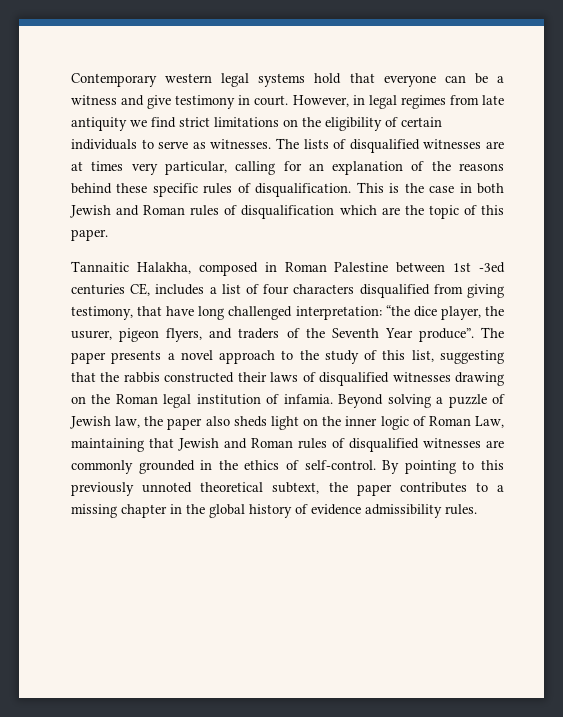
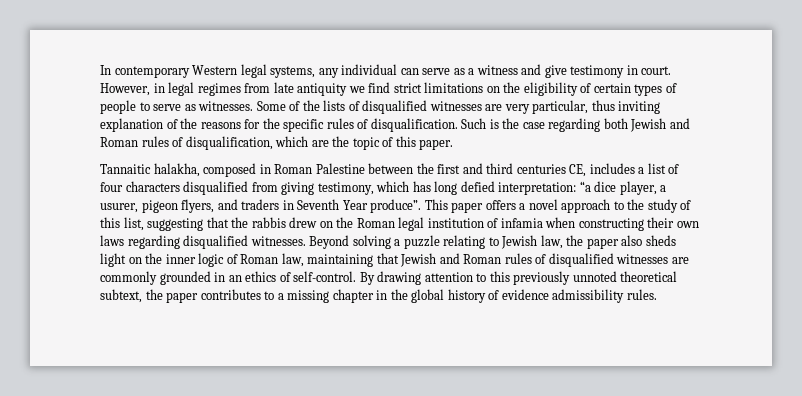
- Contemporary western legal systems hold that everyone can be a witness and give testimony in court.
+ In contemporary Western legal systems, any individual can serve as a witness and give testimony in court.
- However, in legal regimes from late antiquity we find strict limitations on the eligibility of certain individuals to serve as witnesses.
+ However, in legal regimes from late antiquity we find strict limitations on the eligibility of certain types of people to serve as witnesses.
- The lists of disqualified witnesses are at times very particular, calling for an explanation of the reasons behind these specific rules of disqualification.
+ Some of the lists of disqualified witnesses are very particular, thus inviting explanation of the reasons for the specific rules of disqualification.
- This is the case in both Jewish and Roman rules of disqualification which are the topic of this paper.
+ Such is the case regarding both Jewish and Roman rules of disqualification, which are the topic of this paper.
- Tannaitic Halakha, composed in Roman Palestine between 1st -3ed centuries CE, includes a list of four characters disqualified from giving testimony, that have long challenged interpretation: “the dice player, the usurer, pigeon flyers, and traders of the Seventh Year produce”.
+ Tannaitic halakha, composed in Roman Palestine between the first and third centuries CE, includes a list of four characters disqualified from giving testimony, which has long defied interpretation: “a dice player, a usurer, pigeon flyers, and traders in Seventh Year produce”.
- The paper presents a novel approach to the study of this list, suggesting that the rabbis constructed their laws of disqualified witnesses drawing on the Roman legal institution of infamia.
+ This paper offers a novel approach to the study of this list, suggesting that the rabbis drew on the Roman legal institution of infamia when constructing their own laws regarding disqualified witnesses.
- Beyond solving a puzzle of Jewish law, the paper also sheds light on the inner logic of Roman Law, maintaining that Jewish and Roman rules of disqualified witnesses are commonly grounded in the ethics of self-control.
+ Beyond solving a puzzle relating to Jewish law, the paper also sheds light on the inner logic of Roman law, maintaining that Jewish and Roman rules of disqualified witnesses are commonly grounded in an ethics of self-control.
- By pointing to this previously unnoted theoretical subtext, the paper contributes to a missing chapter in the global history of evidence admissibility rules.
+ By drawing attention to this previously unnoted theoretical subtext, the paper contributes to a missing chapter in the global history of evidence admissibility rules.

